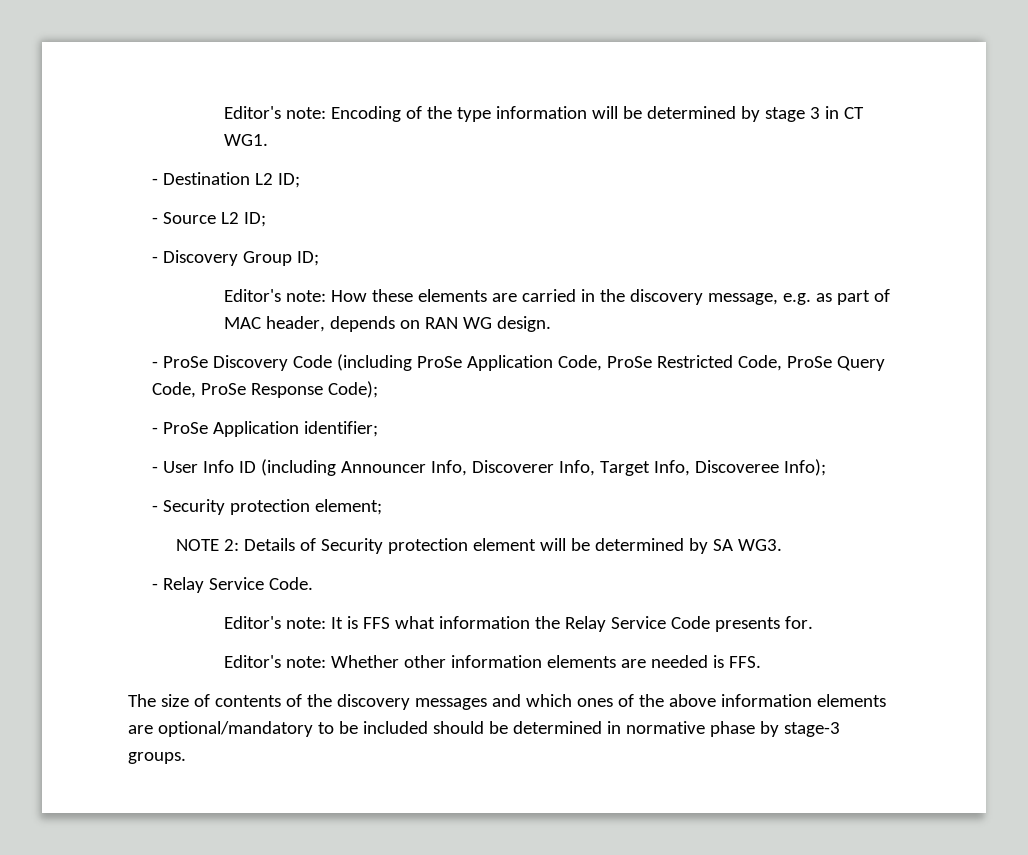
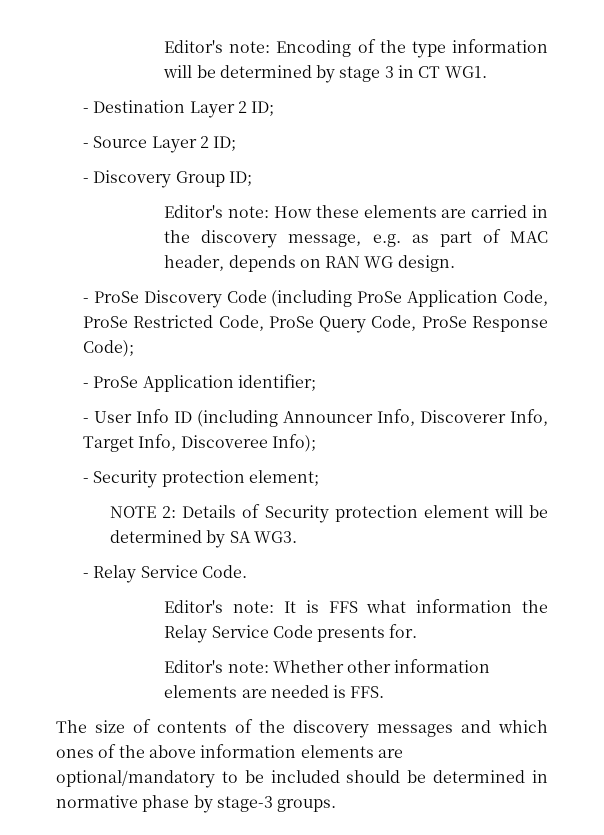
- - Destination L2 ID;
+ - Destination Layer 2 ID;
- - Source L2 ID;
+ - Source Layer 2 ID;

